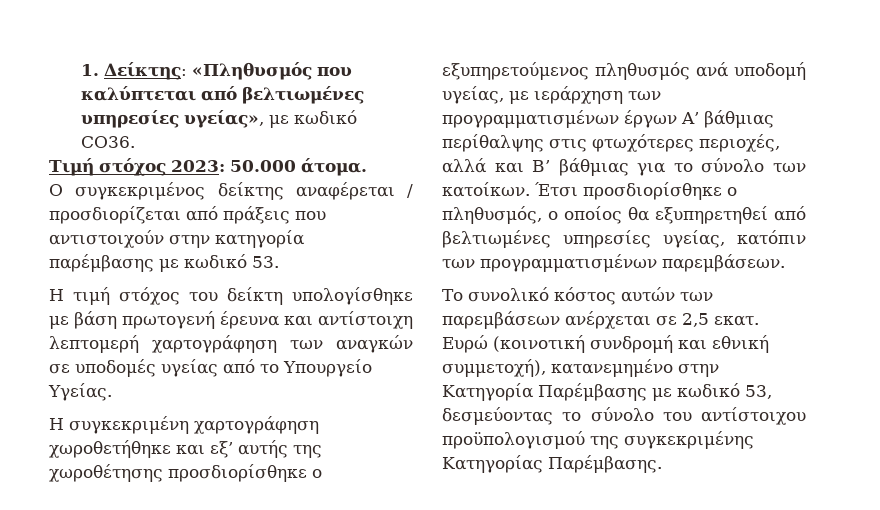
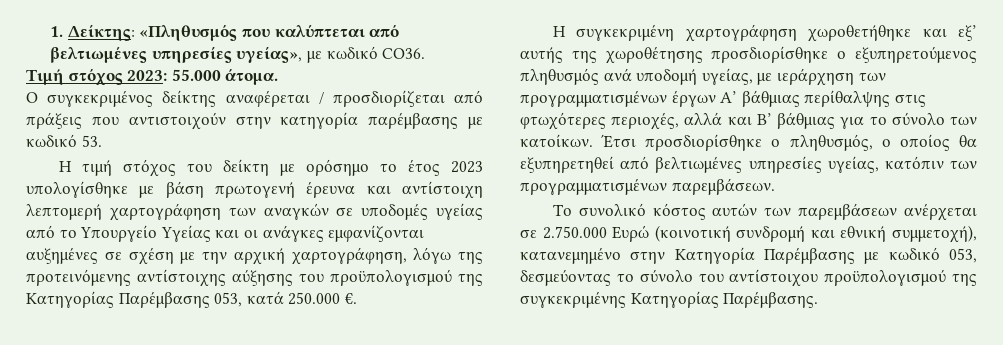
- Τιμή στόχος 2023: 50.000 άτομα.
+ Τιμή στόχος 2023: 55.000 άτομα.
- Η τιμή στόχος του δείκτη υπολογίσθηκε με βάση πρωτογενή έρευνα και αντίστοιχη λεπτομερή χαρτογράφηση των αναγκών σε υποδομές υγείας από το Υπουργείο Υγείας.
+ Η τιμή στόχος του δείκτη με ορόσημο το έτος 2023 υπολογίσθηκε με βάση πρωτογενή έρευνα και αντίστοιχη λεπτομερή χαρτογράφηση των αναγκών σε υποδομές υγείας από το Υπουργείο Υγείας και οι ανάγκες εμφανίζονται αυξημένες σε σχέση με την αρχική χαρτογράφηση, λόγω της προτεινόμενης αντίστοιχης αύξησης του προϋπολογισμού της Κατηγορίας Παρέμβασης 053, κατά 250.000 €.
- Το συνολικό κόστος αυτών των παρεμβάσεων ανέρχεται σε 2,5 εκατ. Ευρώ (κοινοτική συνδρομή και εθνική συμμετοχή), κατανεμημένο στην Κατηγορία Παρέμβασης με κωδικό 53, δεσμεύοντας το σύνολο του αντίστοιχου προϋπολογισμού της συγκεκριμένης Κατηγορίας Παρέμβασης.
+ Το συνολικό κόστος αυτών των παρεμβάσεων ανέρχεται σε 2.750.000 Ευρώ (κοινοτική συνδρομή και εθνική συμμετοχή), κατανεμημένο στην Κατηγορία Παρέμβασης με κωδικό 053, δεσμεύοντας το σύνολο του αντίστοιχου προϋπολογισμού της συγκεκριμένης Κατηγορίας Παρέμβασης.

